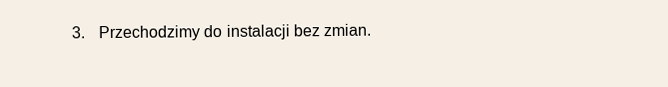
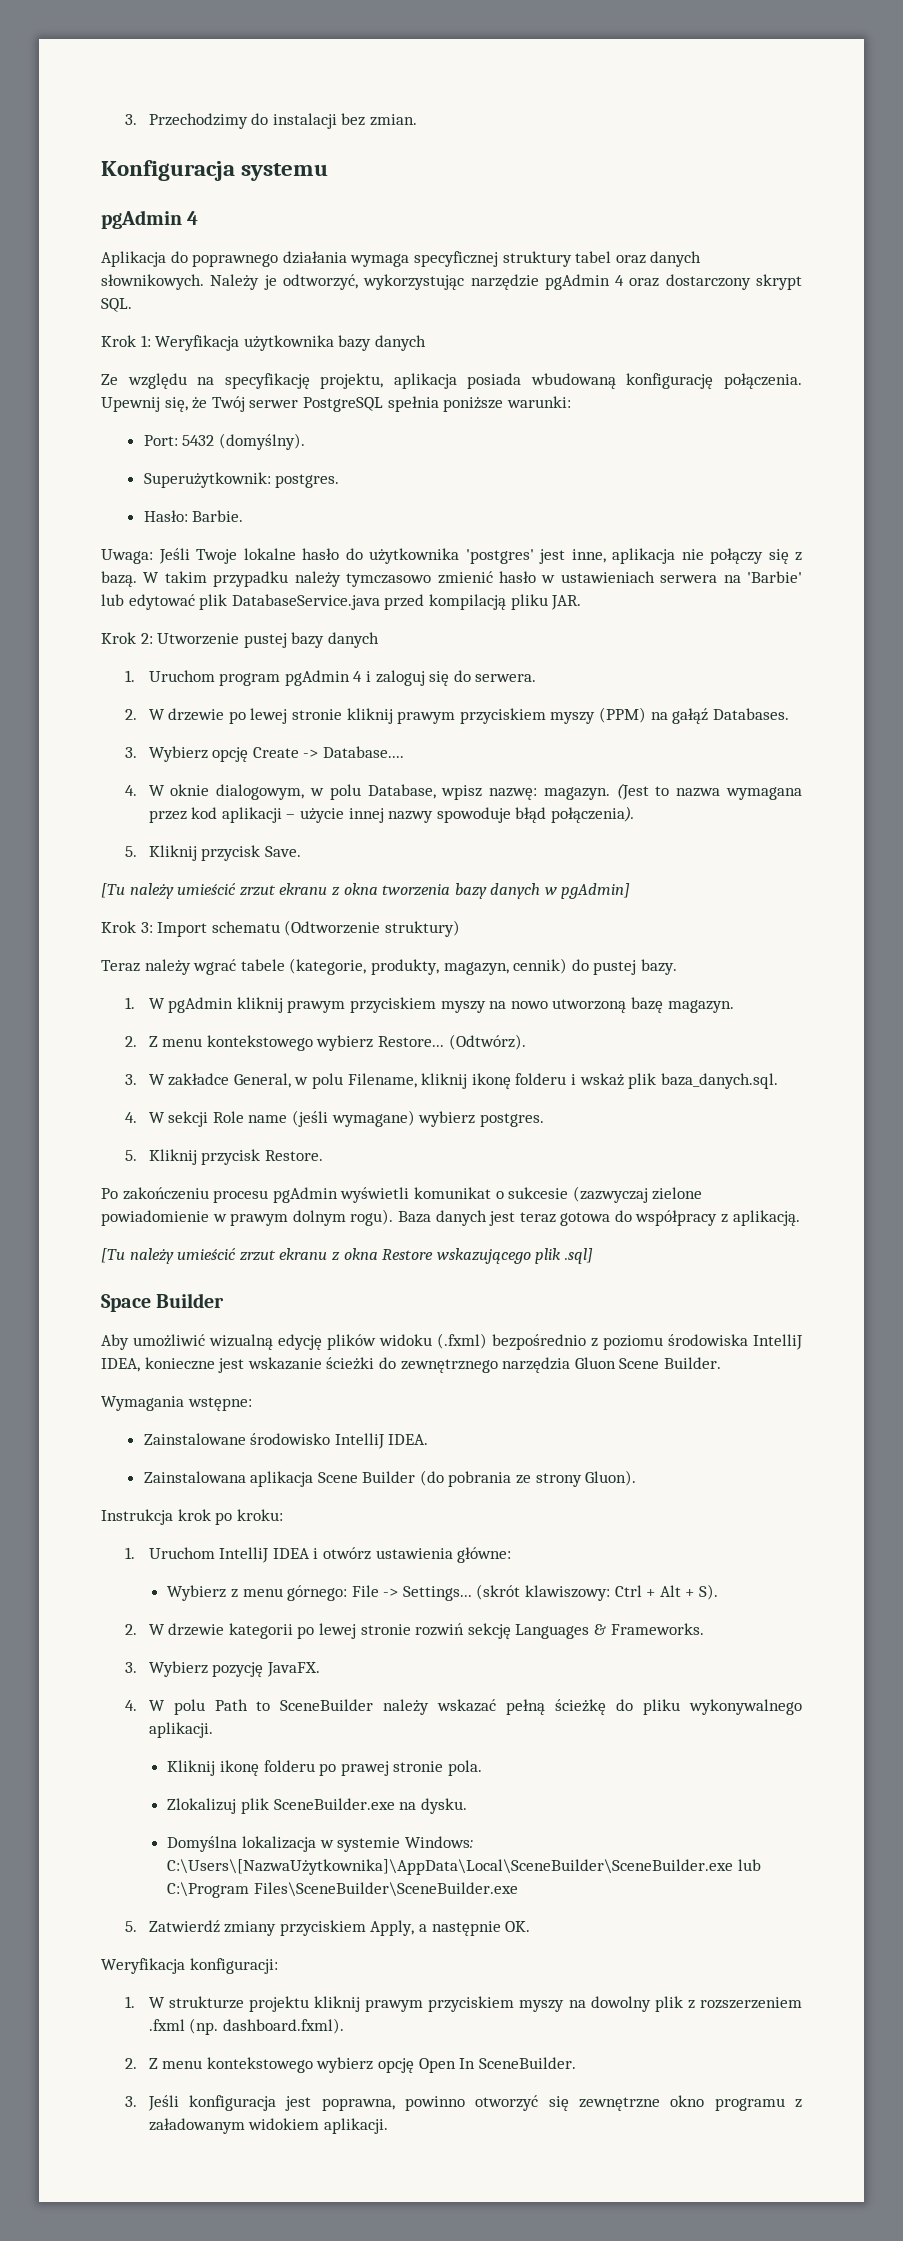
+ Konfiguracja systemu
+ pgAdmin 4
+ Aplikacja do poprawnego działania wymaga specyficznej struktury tabel oraz danych słownikowych. Należy je odtworzyć, wykorzystując narzędzie pgAdmin 4 oraz dostarczony skrypt SQL.
+ Krok 1: Weryfikacja użytkownika bazy danych
+ Ze względu na specyfikację projektu, aplikacja posiada wbudowaną konfigurację połączenia. Upewnij się, że Twój serwer PostgreSQL spełnia poniższe warunki:
+ Port: 5432 (domyślny).
+ Superużytkownik: postgres.
+ Hasło: Barbie.
+ Uwaga: Jeśli Twoje lokalne hasło do użytkownika 'postgres' jest inne, aplikacja nie połączy się z bazą. W takim przypadku należy tymczasowo zmienić hasło w ustawieniach serwera na 'Barbie' lub edytować plik DatabaseService.java przed kompilacją pliku JAR.
+ Krok 2: Utworzenie pustej bazy danych
+ 1. Uruchom program pgAdmin 4 i zaloguj się do serwera.
+ 2. W drzewie po lewej stronie kliknij prawym przyciskiem myszy (PPM) na gałąź Databases.
+ 3. Wybierz opcję Create -> Database....
+ 4. W oknie dialogowym, w polu Database, wpisz nazwę: magazyn. (Jest to nazwa wymagana przez kod aplikacji – użycie innej nazwy spowoduje błąd połączenia).
+ 5. Kliknij przycisk Save.
+ [Tu należy umieścić zrzut ekranu z okna tworzenia bazy danych w pgAdmin]
+ Krok 3: Import schematu (Odtworzenie struktury)
+ Teraz należy wgrać tabele (kategorie, produkty, magazyn, cennik) do pustej bazy.
+ 1. W pgAdmin kliknij prawym przyciskiem myszy na nowo utworzoną bazę magazyn.
+ 2. Z menu kontekstowego wybierz Restore... (Odtwórz).
+ 3. W zakładce General, w polu Filename, kliknij ikonę folderu i wskaż plik baza_danych.sql.
+ 4. W sekcji Role name (jeśli wymagane) wybierz postgres.
+ 5. Kliknij przycisk Restore.
+ Po zakończeniu procesu pgAdmin wyświetli komunikat o sukcesie (zazwyczaj zielone powiadomienie w prawym dolnym rogu). Baza danych jest teraz gotowa do współpracy z aplikacją.
+ [Tu należy umieścić zrzut ekranu z okna Restore wskazującego plik .sql]
+ Space Builder
+ Aby umożliwić wizualną edycję plików widoku (.fxml) bezpośrednio z poziomu środowiska IntelliJ IDEA, konieczne jest wskazanie ścieżki do zewnętrznego narzędzia Gluon Scene Builder.
+ Wymagania wstępne:
+ Zainstalowane środowisko IntelliJ IDEA.
+ Zainstalowana aplikacja Scene Builder (do pobrania ze strony Gluon).
+ Instrukcja krok po kroku:
+ 1. Uruchom IntelliJ IDEA i otwórz ustawienia główne:
+ Wybierz z menu górnego: File -> Settings... (skrót klawiszowy: Ctrl + Alt + S).
+ 2. W drzewie kategorii po lewej stronie rozwiń sekcję Languages & Frameworks.
+ 3. Wybierz pozycję JavaFX.
+ 4. W polu Path to SceneBuilder należy wskazać pełną ścieżkę do pliku wykonywalnego aplikacji.
+ Kliknij ikonę folderu po prawej stronie pola.
+ Zlokalizuj plik SceneBuilder.exe na dysku.
+ Domyślna lokalizacja w systemie Windows: C:\Users\[NazwaUżytkownika]\AppData\Local\SceneBuilder\SceneBuilder.exe lub C:\Program Files\SceneBuilder\SceneBuilder.exe
+ 5. Zatwierdź zmiany przyciskiem Apply, a następnie OK.
+ Weryfikacja konfiguracji:
+ 1. W strukturze projektu kliknij prawym przyciskiem myszy na dowolny plik z rozszerzeniem .fxml (np. dashboard.fxml).
+ 2. Z menu kontekstowego wybierz opcję Open In SceneBuilder.
+ 3. Jeśli konfiguracja jest poprawna, powinno otworzyć się zewnętrzne okno programu z załadowanym widokiem aplikacji.

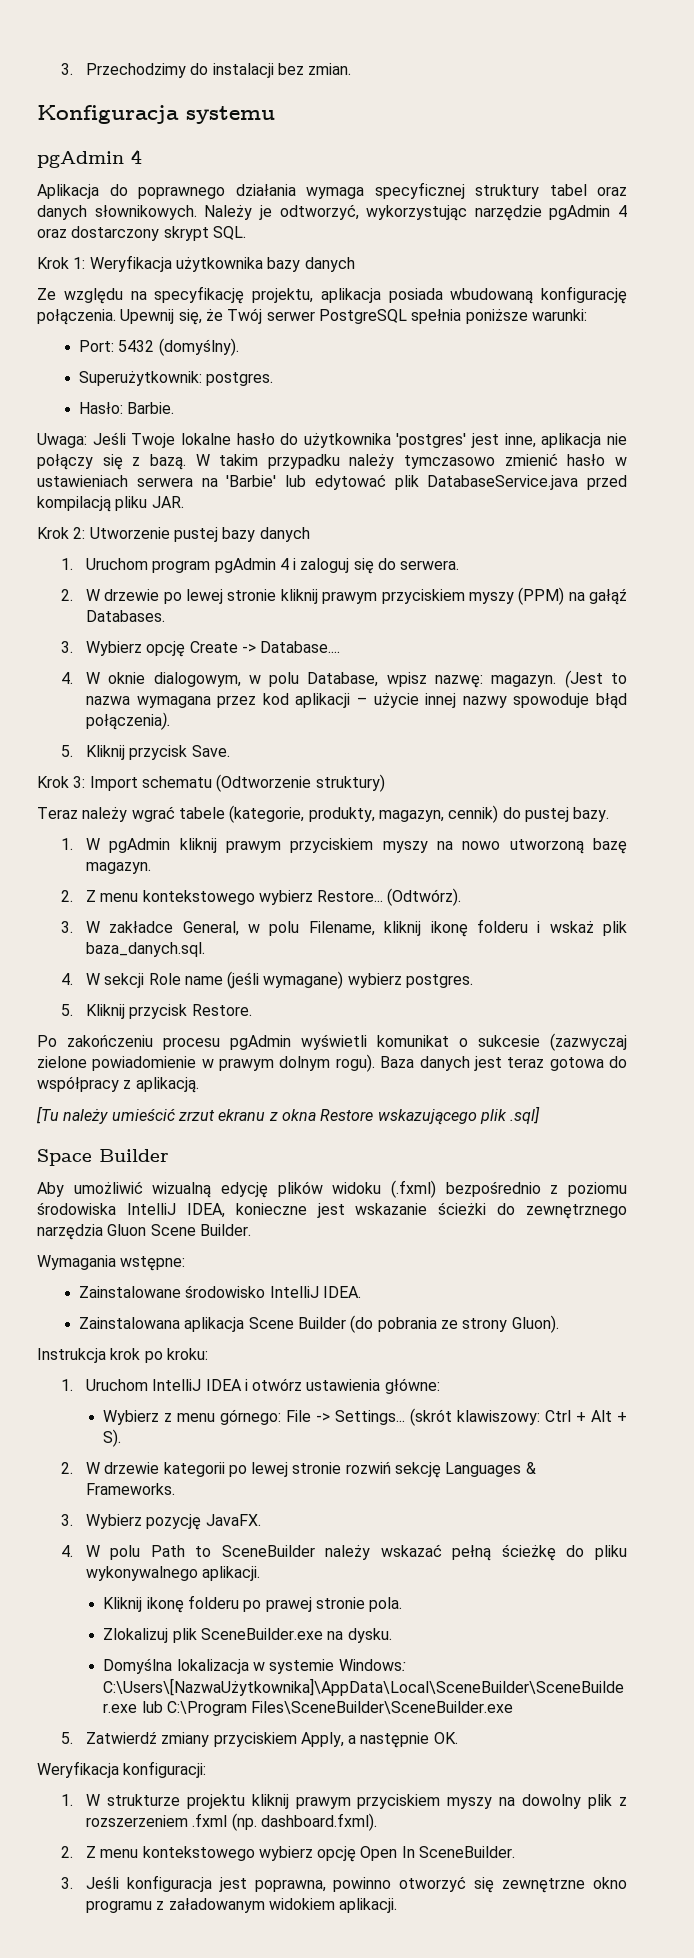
- [Tu należy umieścić zrzut ekranu z okna tworzenia bazy danych w pgAdmin]

